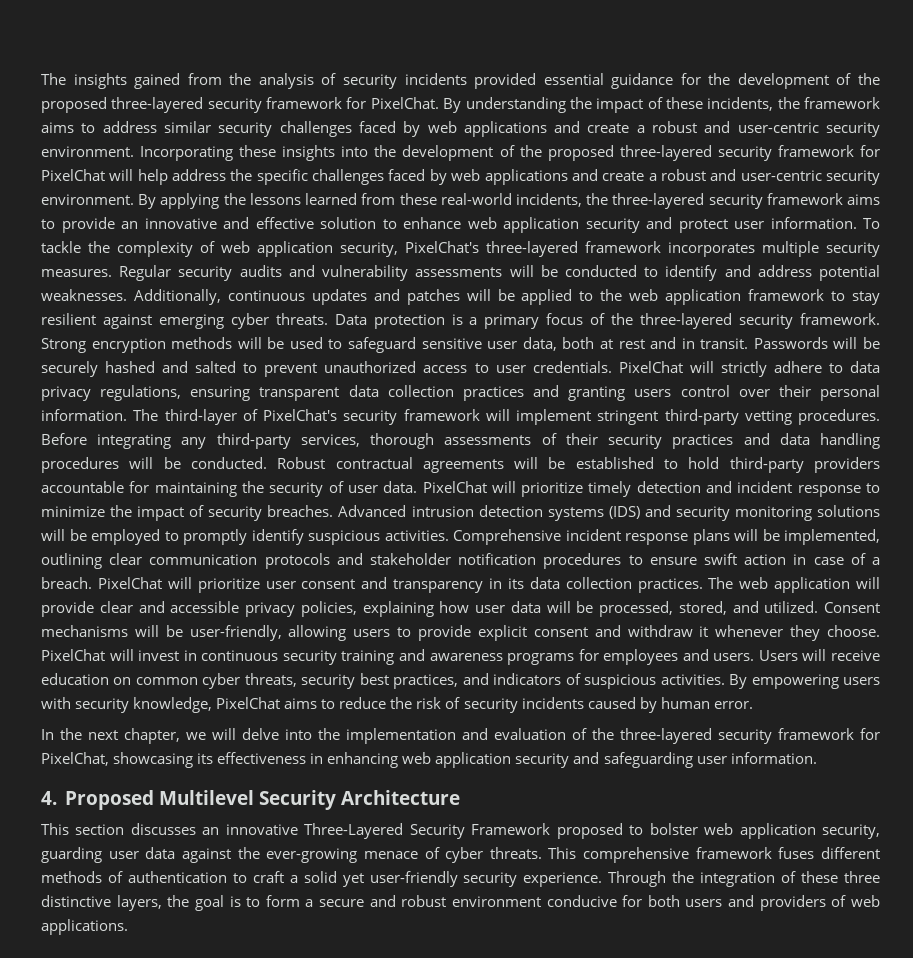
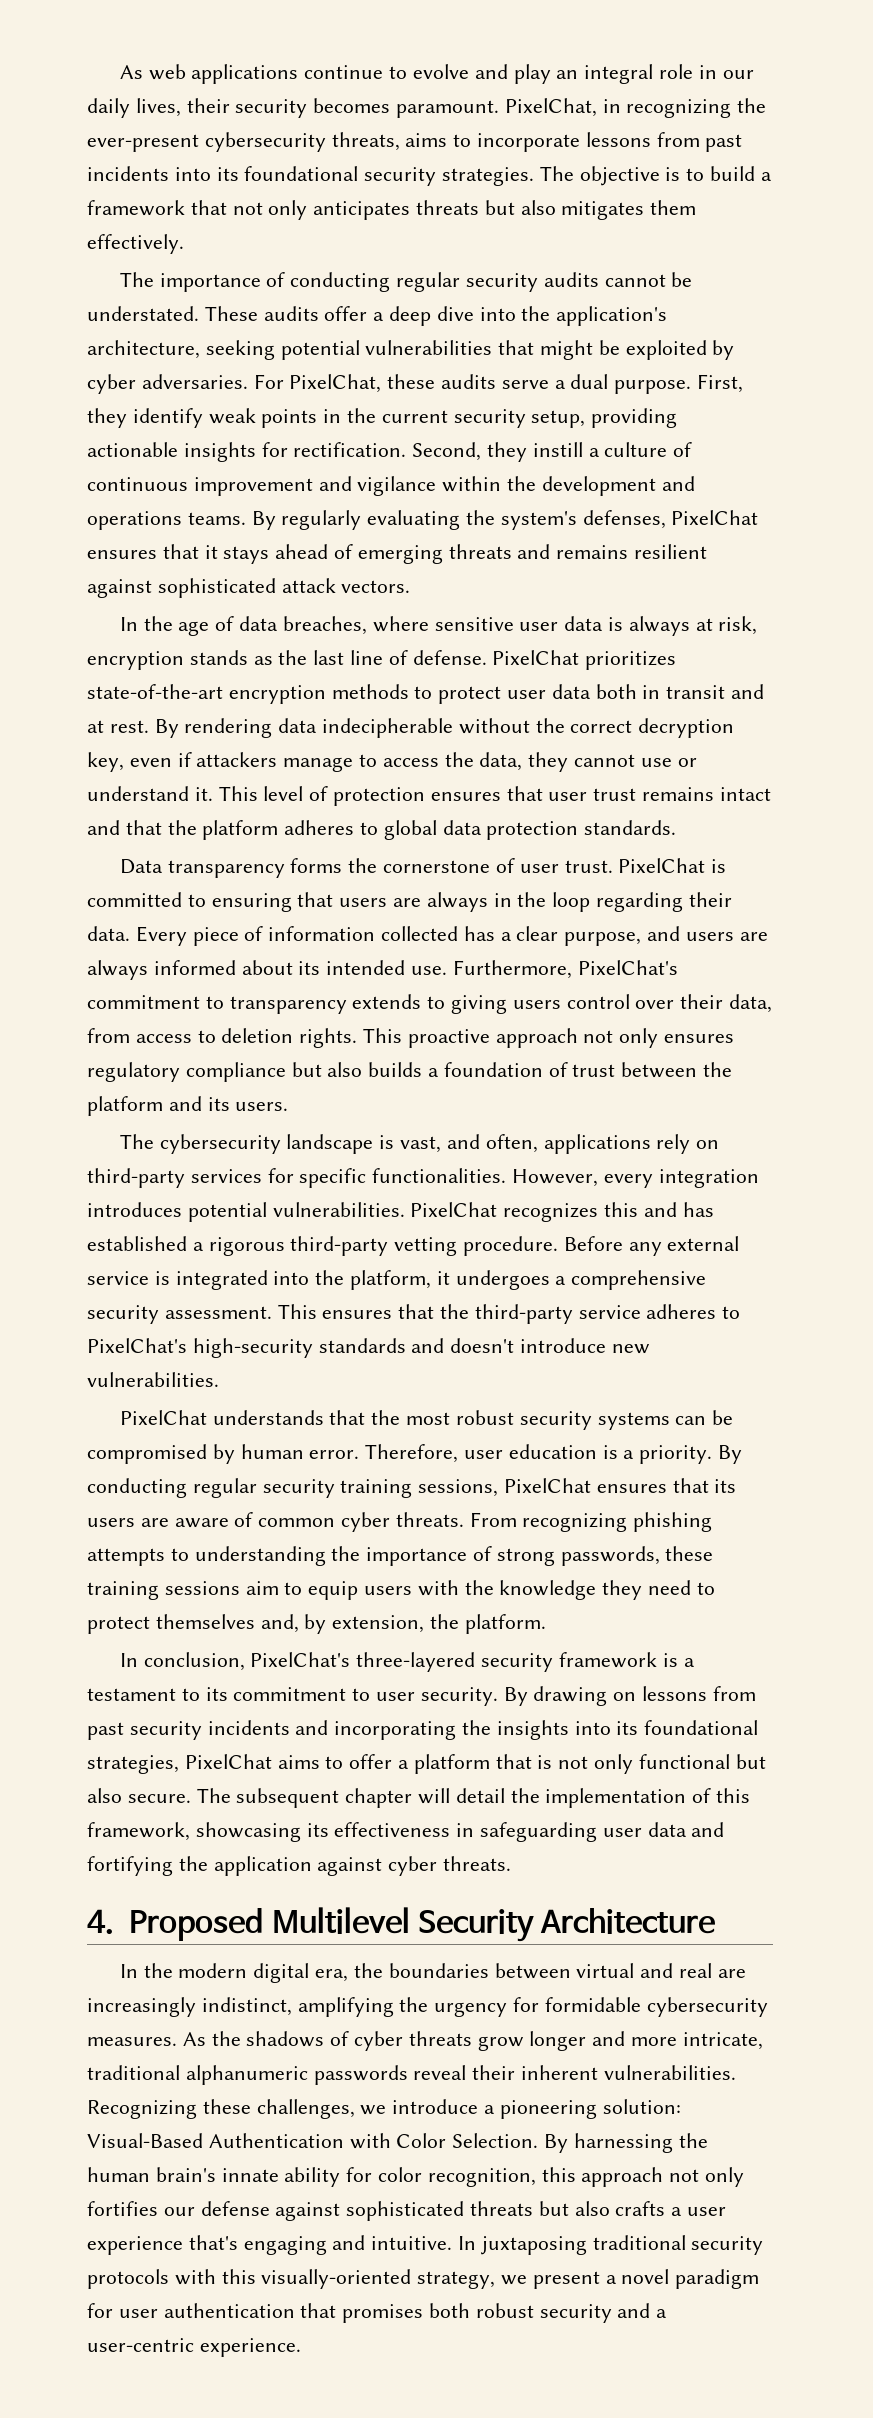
- The insights gained from the analysis of security incidents provided essential guidance for the development of the proposed three-layered security framework for PixelChat. By understanding the impact of these incidents, the framework aims to address similar security challenges faced by web applications and create a robust and user-centric security environment. Incorporating these insights into the development of the proposed three-layered security framework for PixelChat will help address the specific challenges faced by web applications and create a robust and user-centric security environment. By applying the lessons learned from these real-world incidents, the three-layered security framework aims to provide an innovative and effective solution to enhance web application security and protect user information. To tackle the complexity of web application security, PixelChat's three-layered framework incorporates multiple security measures. Regular security audits and vulnerability assessments will be conducted to identify and address potential weaknesses. Additionally, continuous updates and patches will be applied to the web application framework to stay resilient against emerging cyber threats. Data protection is a primary focus of the three-layered security framework. Strong encryption methods will be used to safeguard sensitive user data, both at rest and in transit. Passwords will be securely hashed and salted to prevent unauthorized access to user credentials. PixelChat will strictly adhere to data privacy regulations, ensuring transparent data collection practices and granting users control over their personal information. The third-layer of PixelChat's security framework will implement stringent third-party vetting procedures. Before integrating any third-party services, thorough assessments of their security practices and data handling procedures will be conducted. Robust contractual agreements will be established to hold third-party providers accountable for maintaining the security of user data. PixelChat will prioritize timely detection and incident response to minimize the impact of security breaches. Advanced intrusion detection systems (IDS) and security monitoring solutions will be employed to promptly identify suspicious activities. Comprehensive incident response plans will be implemented, outlining clear communication protocols and stakeholder notification procedures to ensure swift action in case of a breach. PixelChat will prioritize user consent and transparency in its data collection practices. The web application will provide clear and accessible privacy policies, explaining how user data will be processed, stored, and utilized. Consent mechanisms will be user-friendly, allowing users to provide explicit consent and withdraw it whenever they choose. PixelChat will invest in continuous security training and awareness programs for employees and users. Users will receive education on common cyber threats, security best practices, and indicators of suspicious activities. By empowering users with security knowledge, PixelChat aims to reduce the risk of security incidents caused by human error.
- In the next chapter, we will delve into the implementation and evaluation of the three-layered security framework for PixelChat, showcasing its effectiveness in enhancing web application security and safeguarding user information.
+ As web applications continue to evolve and play an integral role in our daily lives, their security becomes paramount. PixelChat, in recognizing the ever-present cybersecurity threats, aims to incorporate lessons from past incidents into its foundational security strategies. The objective is to build a framework that not only anticipates threats but also mitigates them effectively.
+ The importance of conducting regular security audits cannot be understated. These audits offer a deep dive into the application's architecture, seeking potential vulnerabilities that might be exploited by cyber adversaries. For PixelChat, these audits serve a dual purpose. First, they identify weak points in the current security setup, providing actionable insights for rectification. Second, they instill a culture of continuous improvement and vigilance within the development and operations teams. By regularly evaluating the system's defenses, PixelChat ensures that it stays ahead of emerging threats and remains resilient against sophisticated attack vectors.
+ In the age of data breaches, where sensitive user data is always at risk, encryption stands as the last line of defense. PixelChat prioritizes state-of-the-art encryption methods to protect user data both in transit and at rest. By rendering data indecipherable without the correct decryption key, even if attackers manage to access the data, they cannot use or understand it. This level of protection ensures that user trust remains intact and that the platform adheres to global data protection standards.
+ Data transparency forms the cornerstone of user trust. PixelChat is committed to ensuring that users are always in the loop regarding their data. Every piece of information collected has a clear purpose, and users are always informed about its intended use. Furthermore, PixelChat's commitment to transparency extends to giving users control over their data, from access to deletion rights. This proactive approach not only ensures regulatory compliance but also builds a foundation of trust between the platform and its users.
+ The cybersecurity landscape is vast, and often, applications rely on third-party services for specific functionalities. However, every integration introduces potential vulnerabilities. PixelChat recognizes this and has established a rigorous third-party vetting procedure. Before any external service is integrated into the platform, it undergoes a comprehensive security assessment. This ensures that the third-party service adheres to PixelChat's high-security standards and doesn't introduce new vulnerabilities.
+ PixelChat understands that the most robust security systems can be compromised by human error. Therefore, user education is a priority. By conducting regular security training sessions, PixelChat ensures that its users are aware of common cyber threats. From recognizing phishing attempts to understanding the importance of strong passwords, these training sessions aim to equip users with the knowledge they need to protect themselves and, by extension, the platform.
+ In conclusion, PixelChat's three-layered security framework is a testament to its commitment to user security. By drawing on lessons from past security incidents and incorporating the insights into its foundational strategies, PixelChat aims to offer a platform that is not only functional but also secure. The subsequent chapter will detail the implementation of this framework, showcasing its effectiveness in safeguarding user data and fortifying the application against cyber threats.
- This section discusses an innovative Three-Layered Security Framework proposed to bolster web application security, guarding user data against the ever-growing menace of cyber threats. This comprehensive framework fuses different methods of authentication to craft a solid yet user-friendly security experience. Through the integration of these three distinctive layers, the goal is to form a secure and robust environment conducive for both users and providers of web applications.
+ In the modern digital era, the boundaries between virtual and real are increasingly indistinct, amplifying the urgency for formidable cybersecurity measures. As the shadows of cyber threats grow longer and more intricate, traditional alphanumeric passwords reveal their inherent vulnerabilities. Recognizing these challenges, we introduce a pioneering solution: Visual-Based Authentication with Color Selection. By harnessing the human brain's innate ability for color recognition, this approach not only fortifies our defense against sophisticated threats but also crafts a user experience that's engaging and intuitive. In juxtaposing traditional security protocols with this visually-oriented strategy, we present a novel paradigm for user authentication that promises both robust security and a user-centric experience.

